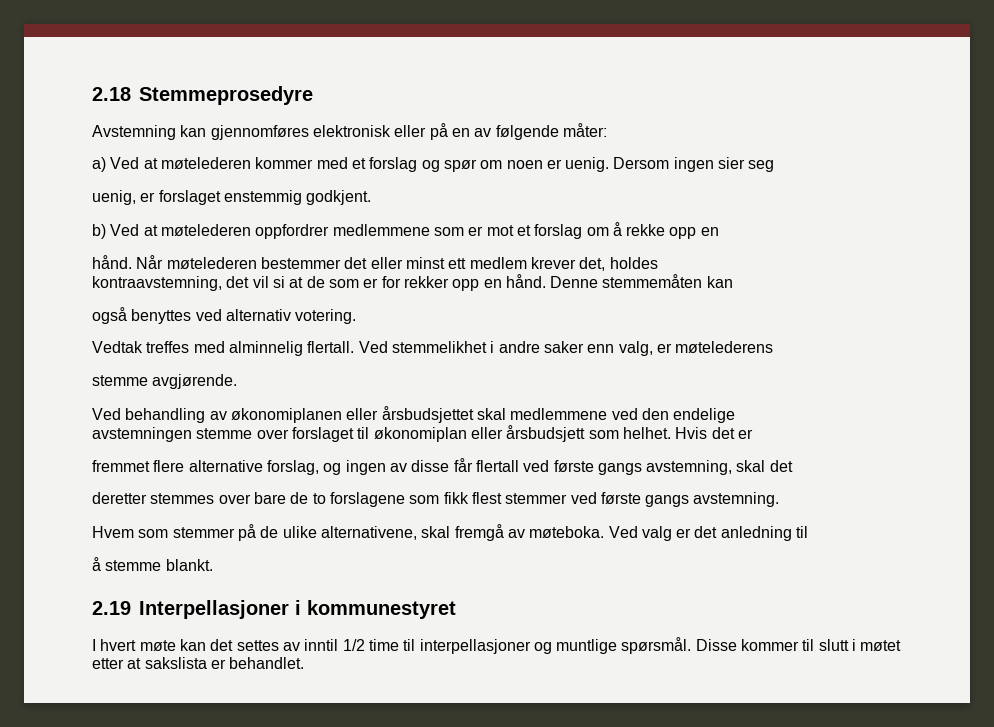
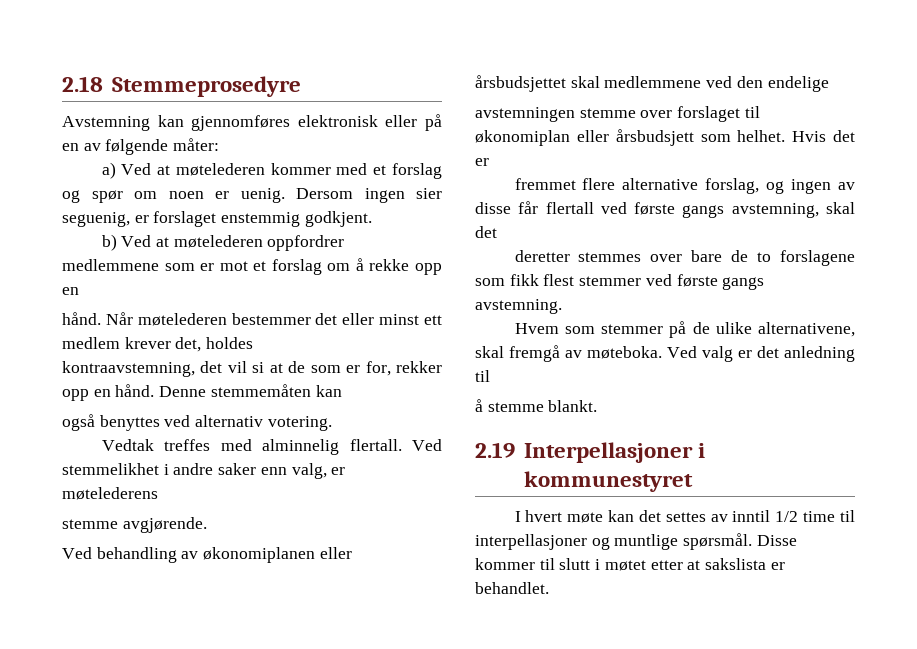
- Dersom ingen sier seg
- uenig, er forslaget enstemmig godkjent.
+ Dersom ingen sier seguenig, er forslaget enstemmig godkjent.
- kontraavstemning, det vil si at de som er for rekker opp en hånd.
+ kontraavstemning, det vil si at de som er for, rekker opp en hånd.

